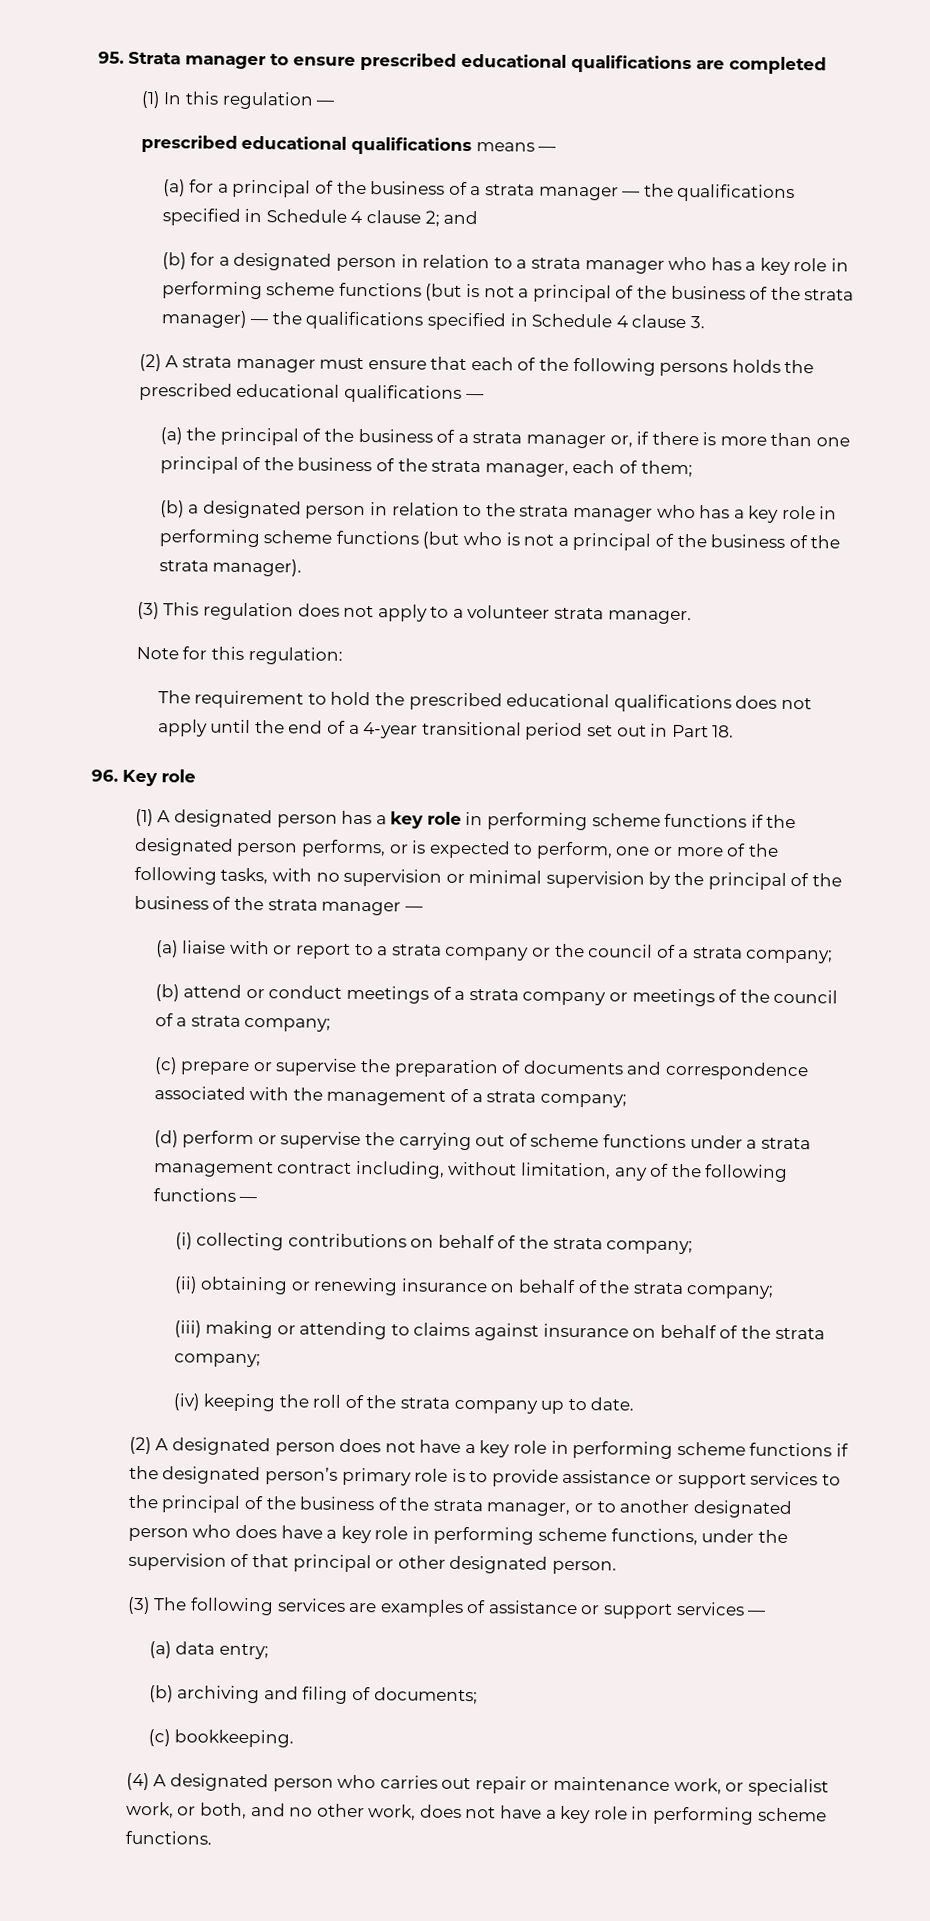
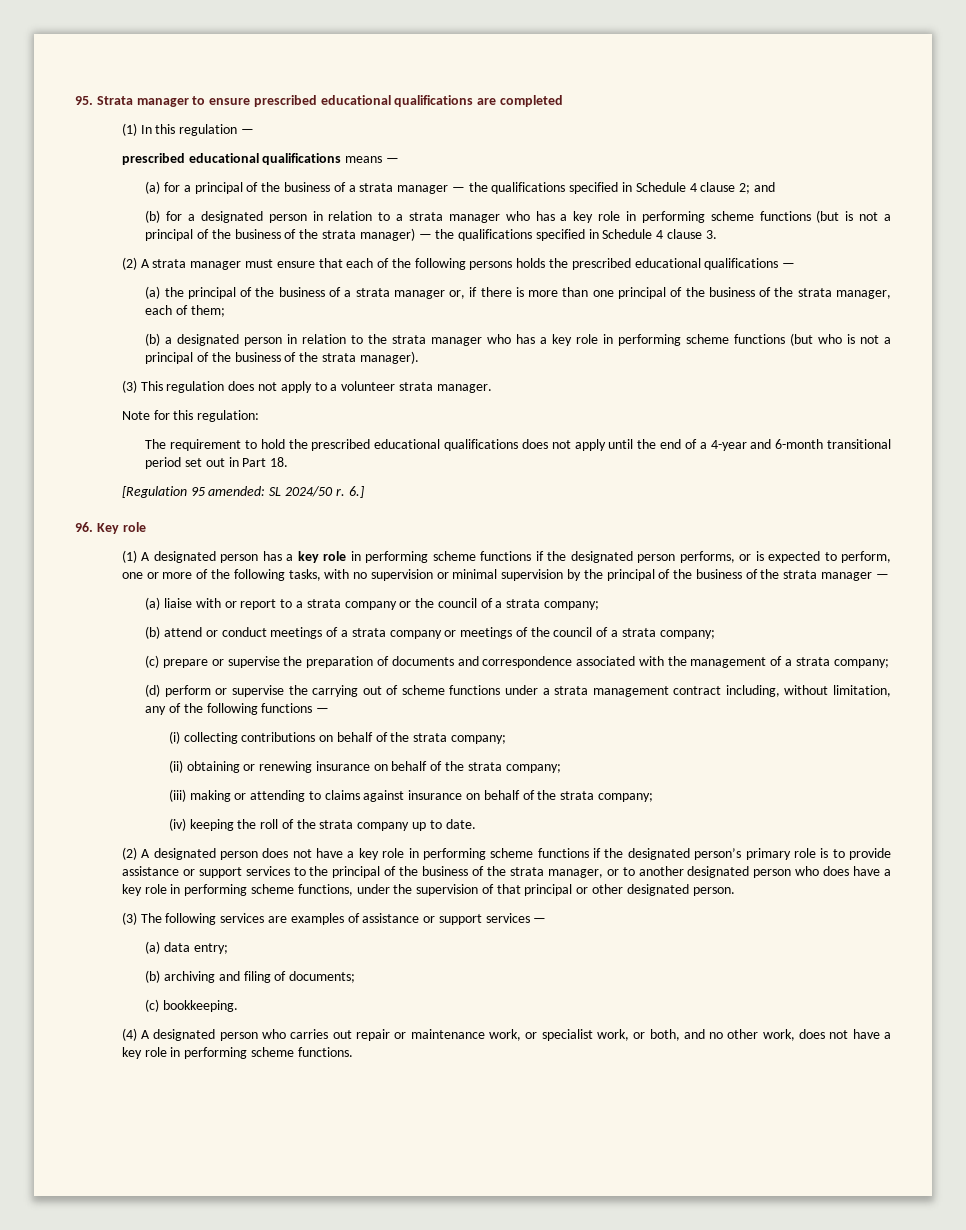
- The requirement to hold the prescribed educational qualifications does not apply until the end of a 4-year transitional period set out in Part 18.
+ The requirement to hold the prescribed educational qualifications does not apply until the end of a 4-year and 6-month transitional period set out in Part 18.
+ [Regulation 95 amended: SL 2024/50 r. 6.]

